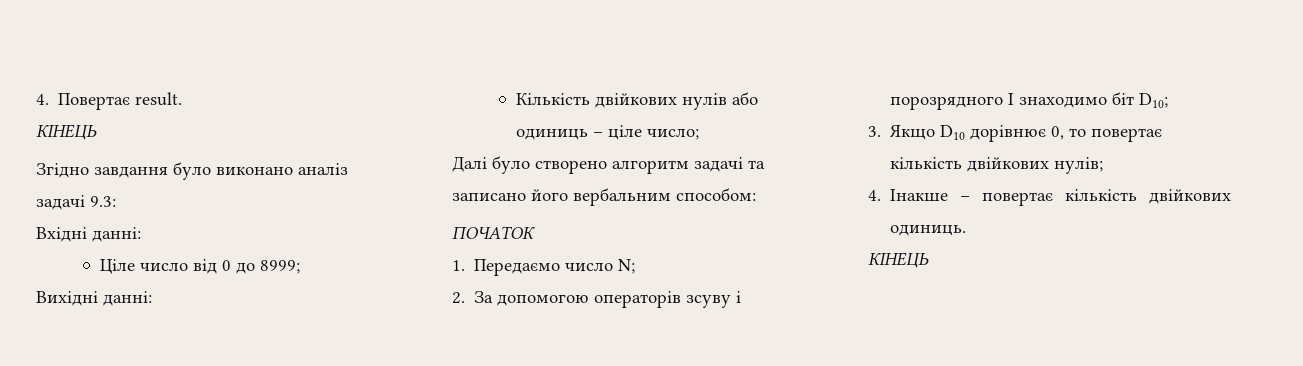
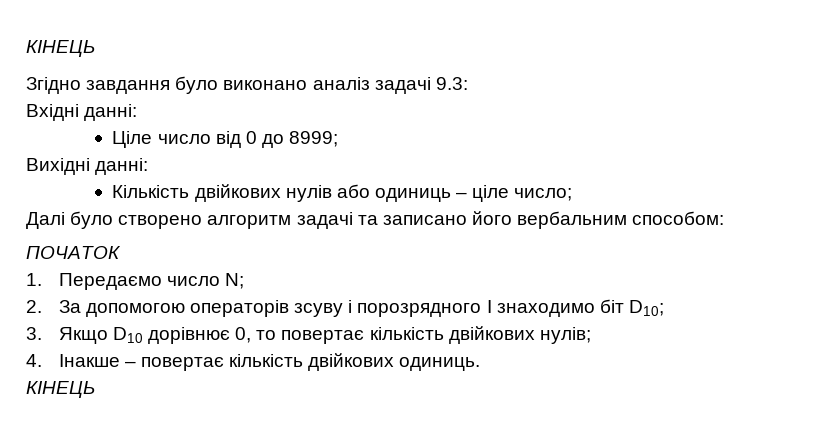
- 4. Повертає result.

